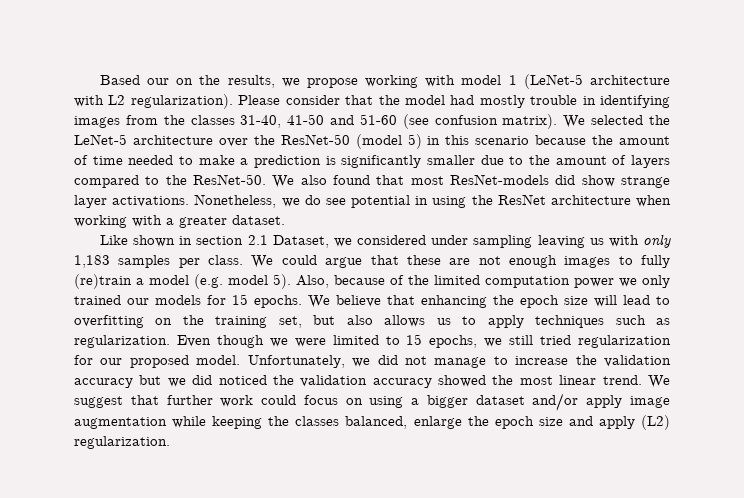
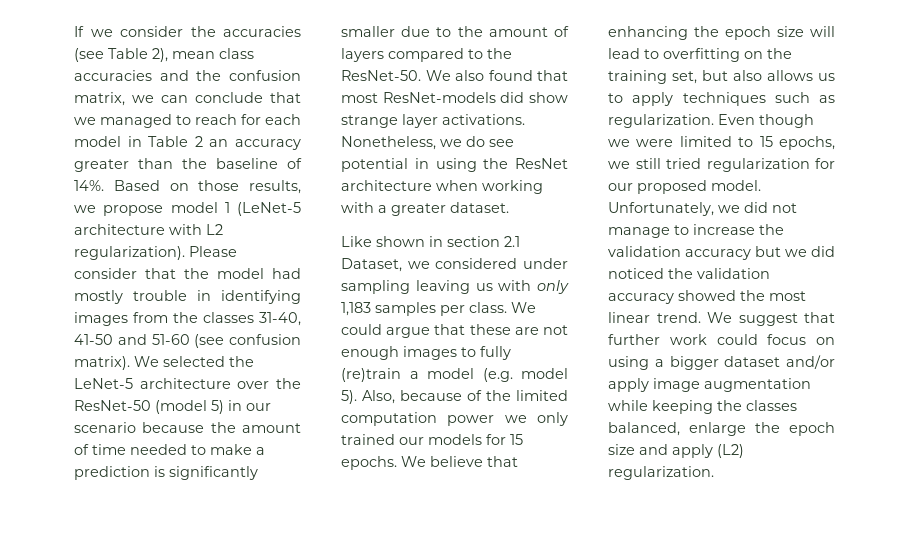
- Based our on the results, we propose working with model 1 (LeNet-5 architecture with L2 regularization).
+ If we consider the accuracies (see Table 2), mean class accuracies and the confusion matrix, we can conclude that we managed to reach for each model in Table 2 an accuracy greater than the baseline of 14%. Based on those results, we propose model 1 (LeNet-5 architecture with L2 regularization).
- We selected the LeNet-5 architecture over the ResNet-50 (model 5) in this scenario because the amount of time needed to make a prediction is significantly smaller due to the amount of layers compared to the ResNet-50.
+ We selected the LeNet-5 architecture over the ResNet-50 (model 5) in our scenario because the amount of time needed to make a prediction is significantly smaller due to the amount of layers compared to the ResNet-50.

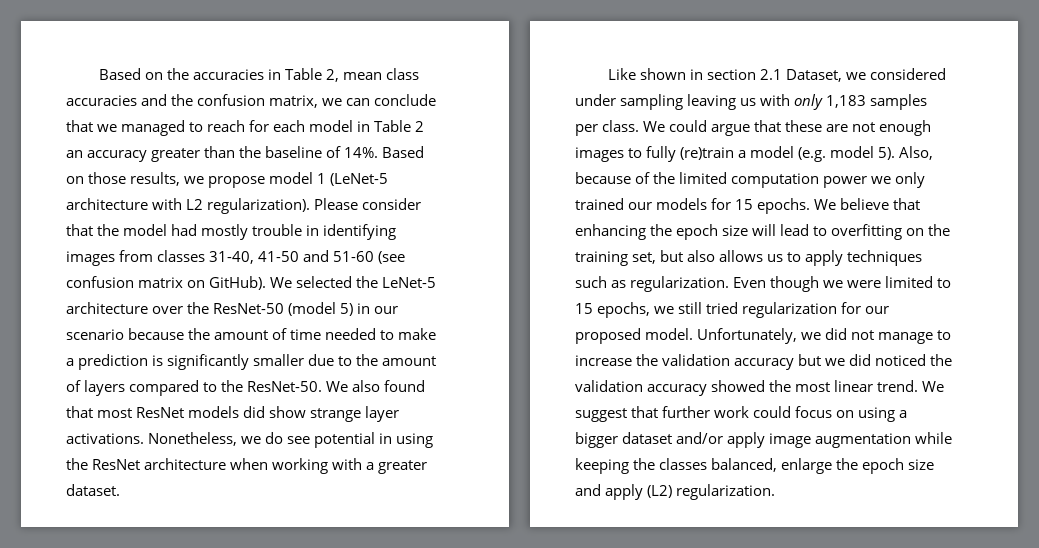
- If we consider the accuracies (see Table 2), mean class accuracies and the confusion matrix, we can conclude that we managed to reach for each model in Table 2 an accuracy greater than the baseline of 14%.
+ Based on the accuracies in Table 2, mean class accuracies and the confusion matrix, we can conclude that we managed to reach for each model in Table 2 an accuracy greater than the baseline of 14%.
- Please consider that the model had mostly trouble in identifying images from the classes 31-40, 41-50 and 51-60 (see confusion matrix).
+ Please consider that the model had mostly trouble in identifying images from classes 31-40, 41-50 and 51-60 (see confusion matrix on GitHub).
- We also found that most ResNet-models did show strange layer activations.
+ We also found that most ResNet models did show strange layer activations.

